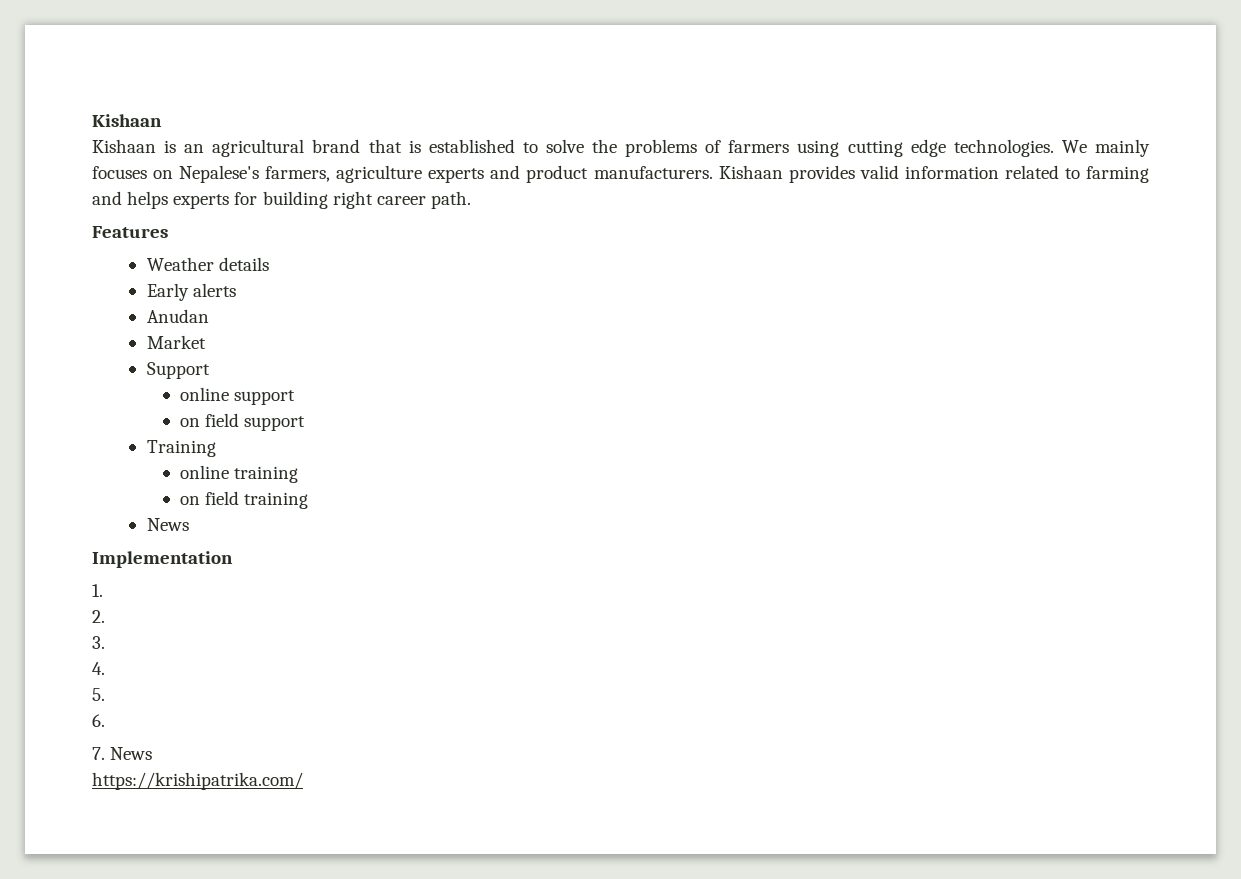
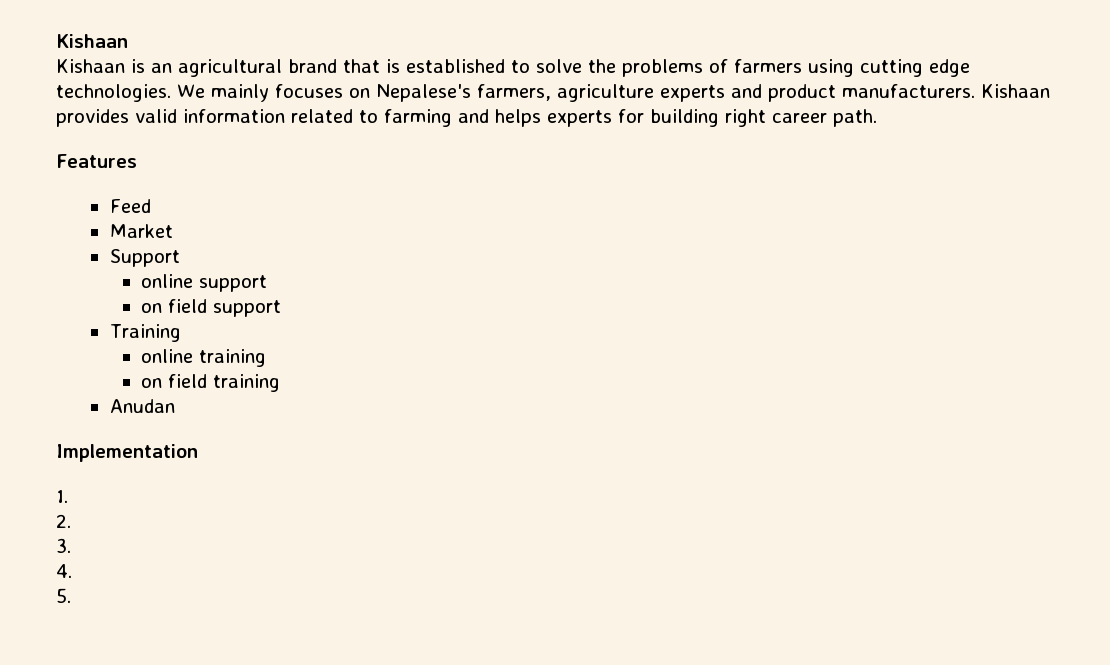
- Weather details
- Early alerts
- Anudan
+ Feed
  on field training
- News
+ Anudan
- 6.
- 7. News
- https://krishipatrika.com/

